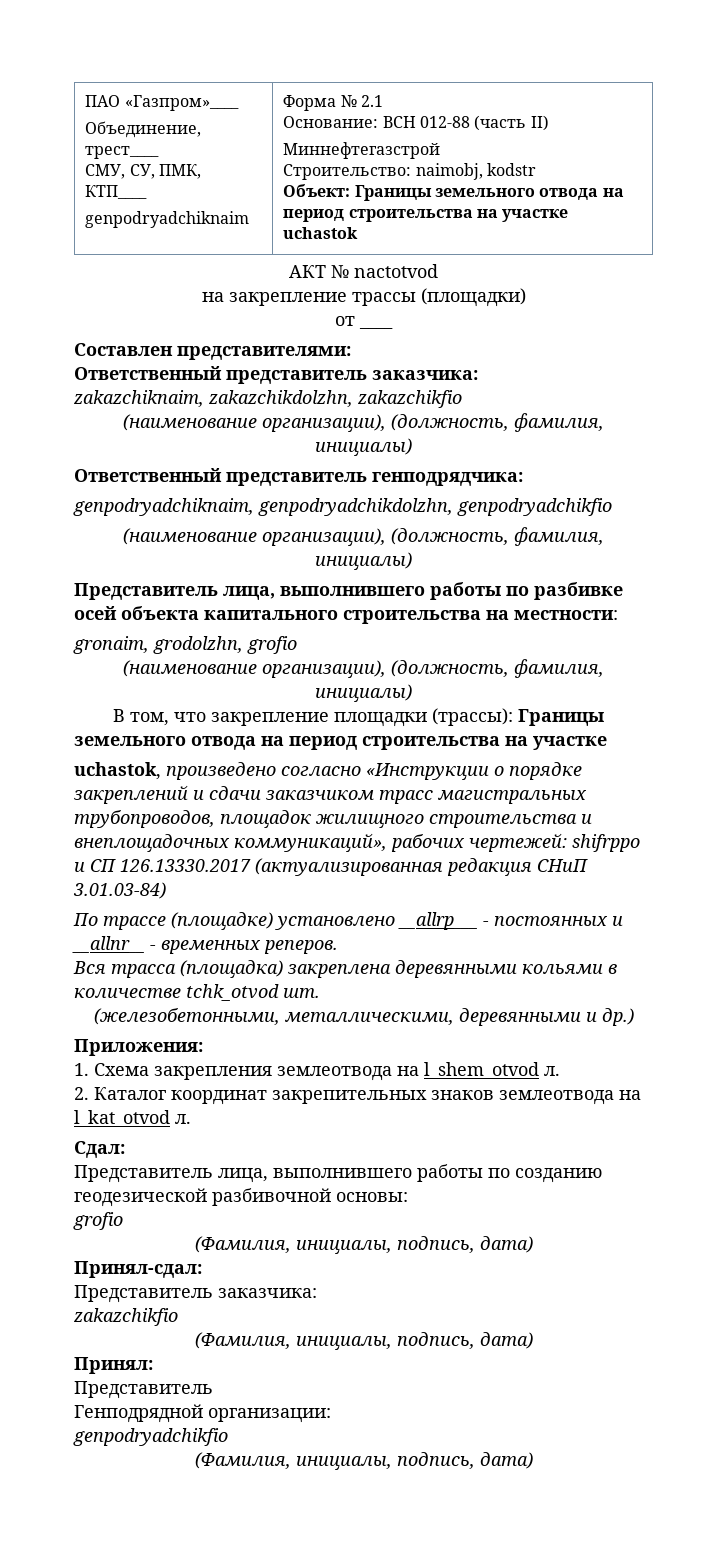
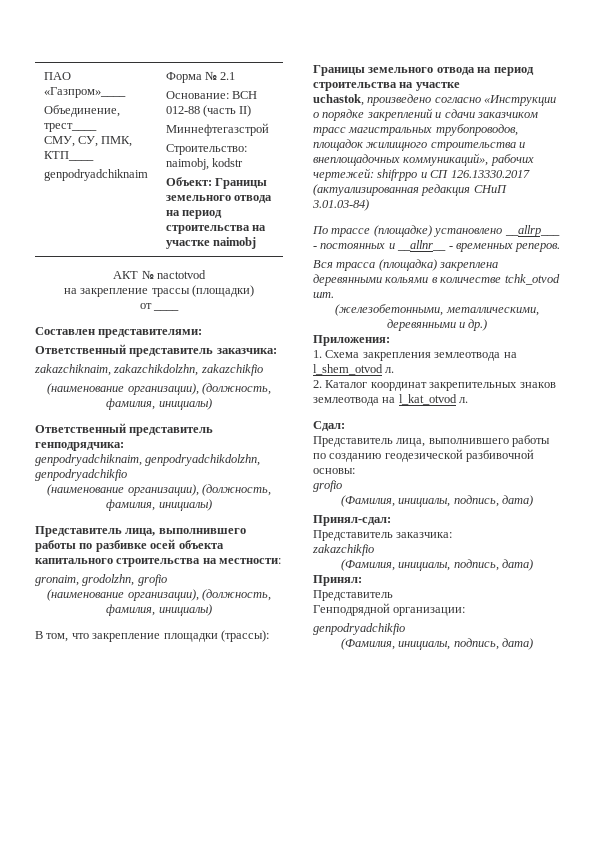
  ПАО «Газпром»____
  Объединение, трест____
  СМУ, СУ, ПМК, КТП____
  genpodryadchiknaim | Форма № 2.1
  Основание: ВСН 012-88 (часть II)
  Миннефтегазстрой
  Строительство: naimobj, kodstr
- Объект: Границы земельного отвода на период строительства на участке uchastok
+ Объект: Границы земельного отвода на период строительства на участке naimobj

